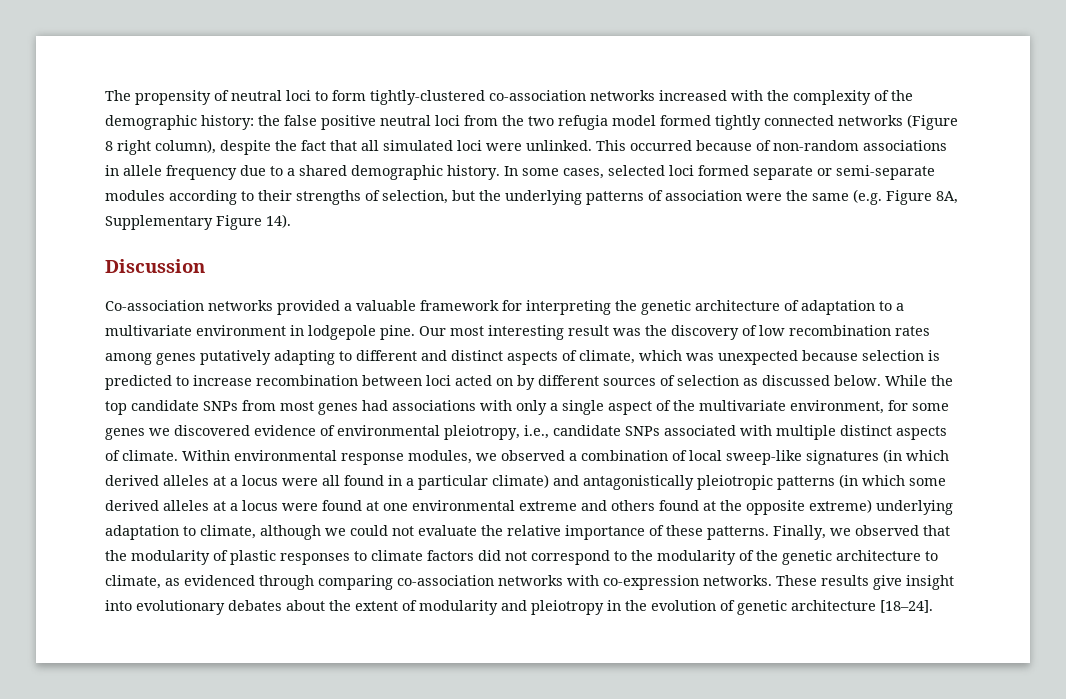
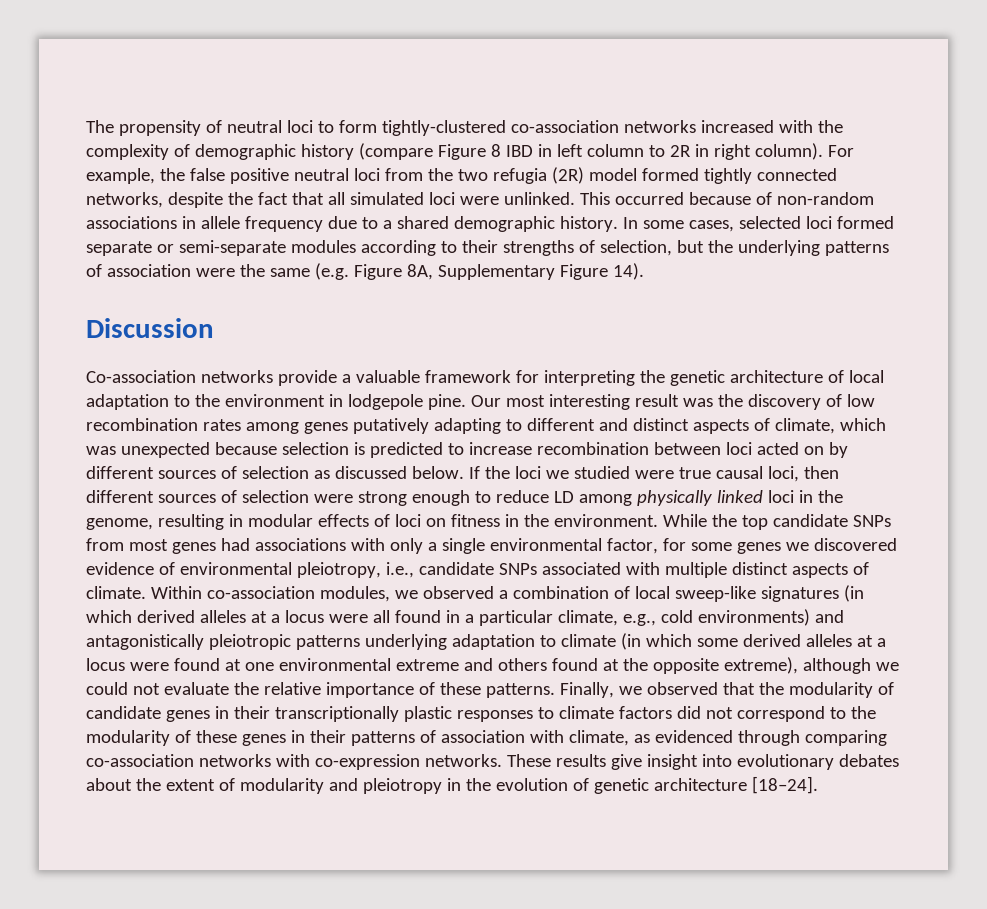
- The propensity of neutral loci to form tightly-clustered co-association networks increased with the complexity of the demographic history: the false positive neutral loci from the two refugia model formed tightly connected networks (Figure 8 right column), despite the fact that all simulated loci were unlinked.
+ The propensity of neutral loci to form tightly-clustered co-association networks increased with the complexity of demographic history (compare Figure 8 IBD in left column to 2R in right column). For example, the false positive neutral loci from the two refugia (2R) model formed tightly connected networks, despite the fact that all simulated loci were unlinked.
- Co-association networks provided a valuable framework for interpreting the genetic architecture of adaptation to a multivariate environment in lodgepole pine.
+ Co-association networks provide a valuable framework for interpreting the genetic architecture of local adaptation to the environment in lodgepole pine.
+ If the loci we studied were true causal loci, then different sources of selection were strong enough to reduce LD among physically linked loci in the genome, resulting in modular effects of loci on fitness in the environment.
- While the top candidate SNPs from most genes had associations with only a single aspect of the multivariate environment, for some genes we discovered evidence of environmental pleiotropy, i.e., candidate SNPs associated with multiple distinct aspects of climate.
+ While the top candidate SNPs from most genes had associations with only a single environmental factor, for some genes we discovered evidence of environmental pleiotropy, i.e., candidate SNPs associated with multiple distinct aspects of climate.
- Within environmental response modules, we observed a combination of local sweep-like signatures (in which derived alleles at a locus were all found in a particular climate) and antagonistically pleiotropic patterns (in which some derived alleles at a locus were found at one environmental extreme and others found at the opposite extreme) underlying adaptation to climate, although we could not evaluate the relative importance of these patterns.
+ Within co-association modules, we observed a combination of local sweep-like signatures (in which derived alleles at a locus were all found in a particular climate, e.g., cold environments) and antagonistically pleiotropic patterns underlying adaptation to climate (in which some derived alleles at a locus were found at one environmental extreme and others found at the opposite extreme), although we could not evaluate the relative importance of these patterns.
- Finally, we observed that the modularity of plastic responses to climate factors did not correspond to the modularity of the genetic architecture to climate, as evidenced through comparing co-association networks with co-expression networks.
+ Finally, we observed that the modularity of candidate genes in their transcriptionally plastic responses to climate factors did not correspond to the modularity of these genes in their patterns of association with climate, as evidenced through comparing co-association networks with co-expression networks.

